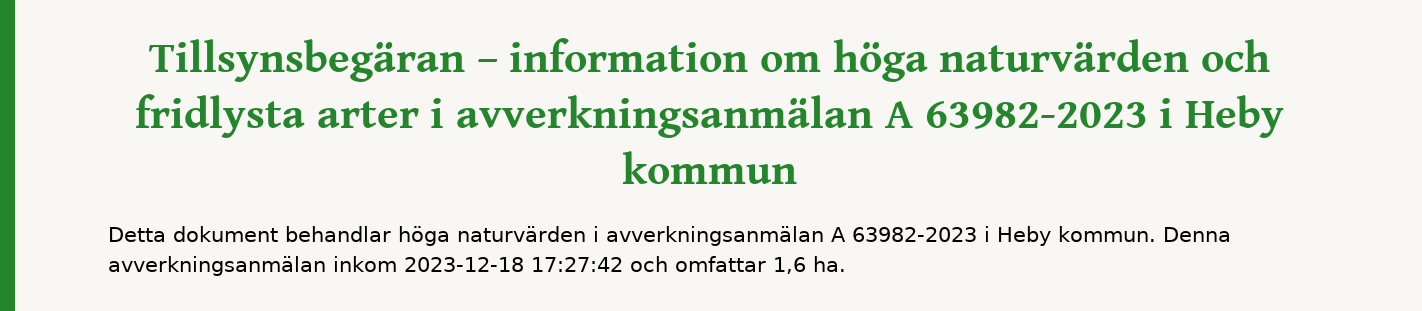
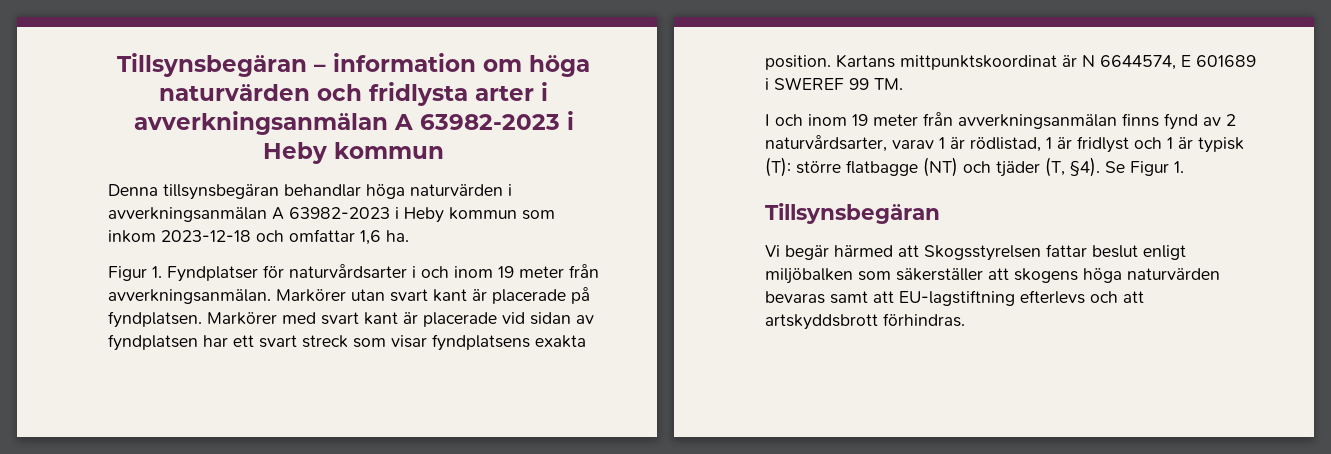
- Detta dokument behandlar höga naturvärden i avverkningsanmälan A 63982-2023 i Heby kommun. Denna avverkningsanmälan inkom 2023-12-18 17:27:42 och omfattar 1,6 ha.
+ Denna tillsynsbegäran behandlar höga naturvärden i avverkningsanmälan A 63982-2023 i Heby kommun som inkom 2023-12-18 och omfattar 1,6 ha.
+ Figur 1. Fyndplatser för naturvårdsarter i och inom 19 meter från avverkningsanmälan. Markörer utan svart kant är placerade på fyndplatsen. Markörer med svart kant är placerade vid sidan av fyndplatsen har ett svart streck som visar fyndplatsens exakta position. Kartans mittpunktskoordinat är N 6644574, E 601689 i SWEREF 99 TM.
+ I och inom 19 meter från avverkningsanmälan finns fynd av 2 naturvårdsarter, varav 1 är rödlistad, 1 är fridlyst och 1 är typisk (T): större flatbagge (NT) och tjäder (T, §4). Se Figur 1.
+ Tillsynsbegäran
+ Vi begär härmed att Skogsstyrelsen fattar beslut enligt miljöbalken som säkerställer att skogens höga naturvärden bevaras samt att EU-lagstiftning efterlevs och att artskyddsbrott förhindras.

